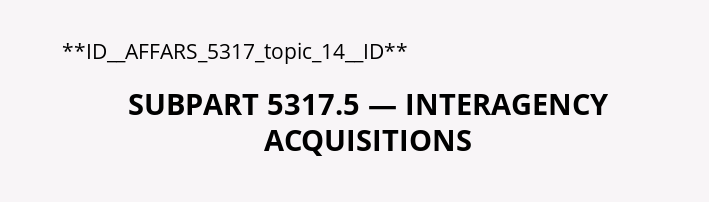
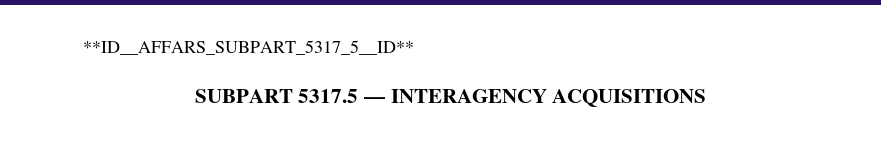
- **ID__AFFARS_5317_topic_14__ID**
+ **ID__AFFARS_SUBPART_5317_5__ID**

